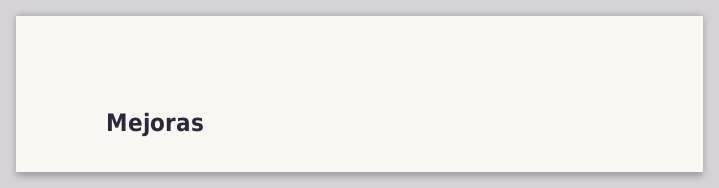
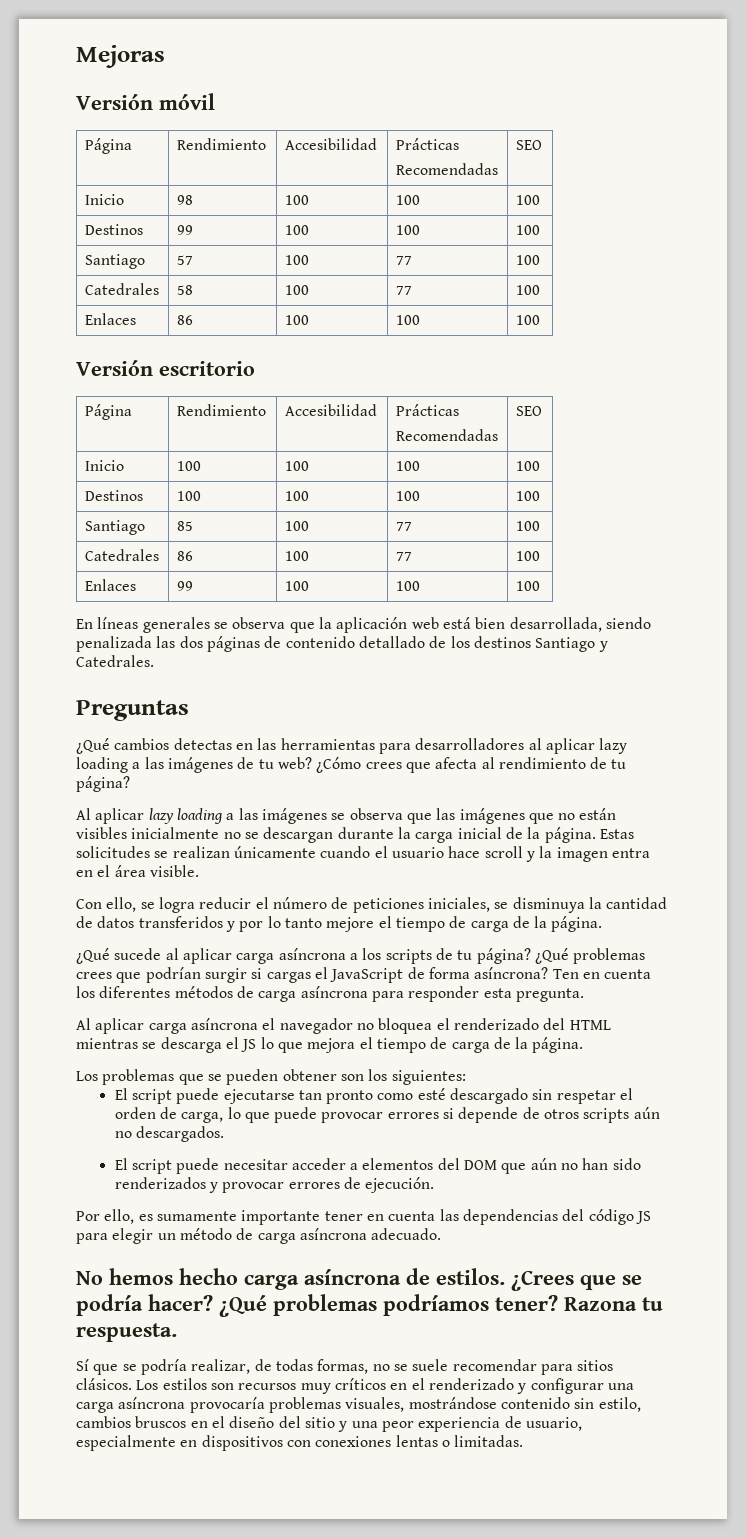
+ Versión móvil
+ Página | Rendimiento | Accesibilidad | Prácticas
+ Recomendadas | SEO
+ Inicio | 98 | 100 | 100 | 100
+ Destinos | 99 | 100 | 100 | 100
+ Santiago | 57 | 100 | 77 | 100
+ Catedrales | 58 | 100 | 77 | 100
+ Enlaces | 86 | 100 | 100 | 100
+ Versión escritorio
+ Página | Rendimiento | Accesibilidad | Prácticas
+ Recomendadas | SEO
+ Inicio | 100 | 100 | 100 | 100
+ Destinos | 100 | 100 | 100 | 100
+ Santiago | 85 | 100 | 77 | 100
+ Catedrales | 86 | 100 | 77 | 100
+ Enlaces | 99 | 100 | 100 | 100
+ En líneas generales se observa que la aplicación web está bien desarrollada, siendo penalizada las dos páginas de contenido detallado de los destinos Santiago y Catedrales.
+ Preguntas
+ ¿Qué cambios detectas en las herramientas para desarrolladores al aplicar lazy loading a las imágenes de tu web? ¿Cómo crees que afecta al rendimiento de tu página?
+ Al aplicar lazy loading a las imágenes se observa que las imágenes que no están visibles inicialmente no se descargan durante la carga inicial de la página. Estas solicitudes se realizan únicamente cuando el usuario hace scroll y la imagen entra en el área visible.
+ Con ello, se logra reducir el número de peticiones iniciales, se disminuya la cantidad de datos transferidos y por lo tanto mejore el tiempo de carga de la página.
+ ¿Qué sucede al aplicar carga asíncrona a los scripts de tu página? ¿Qué problemas crees que podrían surgir si cargas el JavaScript de forma asíncrona? Ten en cuenta los diferentes métodos de carga asíncrona para responder esta pregunta.
+ Al aplicar carga asíncrona el navegador no bloquea el renderizado del HTML mientras se descarga el JS lo que mejora el tiempo de carga de la página.
+ Los problemas que se pueden obtener son los siguientes:
+ El script puede ejecutarse tan pronto como esté descargado sin respetar el orden de carga, lo que puede provocar errores si depende de otros scripts aún no descargados.
+ El script puede necesitar acceder a elementos del DOM que aún no han sido renderizados y provocar errores de ejecución.
+ Por ello, es sumamente importante tener en cuenta las dependencias del código JS para elegir un método de carga asíncrona adecuado.
+ No hemos hecho carga asíncrona de estilos. ¿Crees que se podría hacer? ¿Qué problemas podríamos tener? Razona tu respuesta.
+ Sí que se podría realizar, de todas formas, no se suele recomendar para sitios clásicos. Los estilos son recursos muy críticos en el renderizado y configurar una carga asíncrona provocaría problemas visuales, mostrándose contenido sin estilo, cambios bruscos en el diseño del sitio y una peor experiencia de usuario, especialmente en dispositivos con conexiones lentas o limitadas.

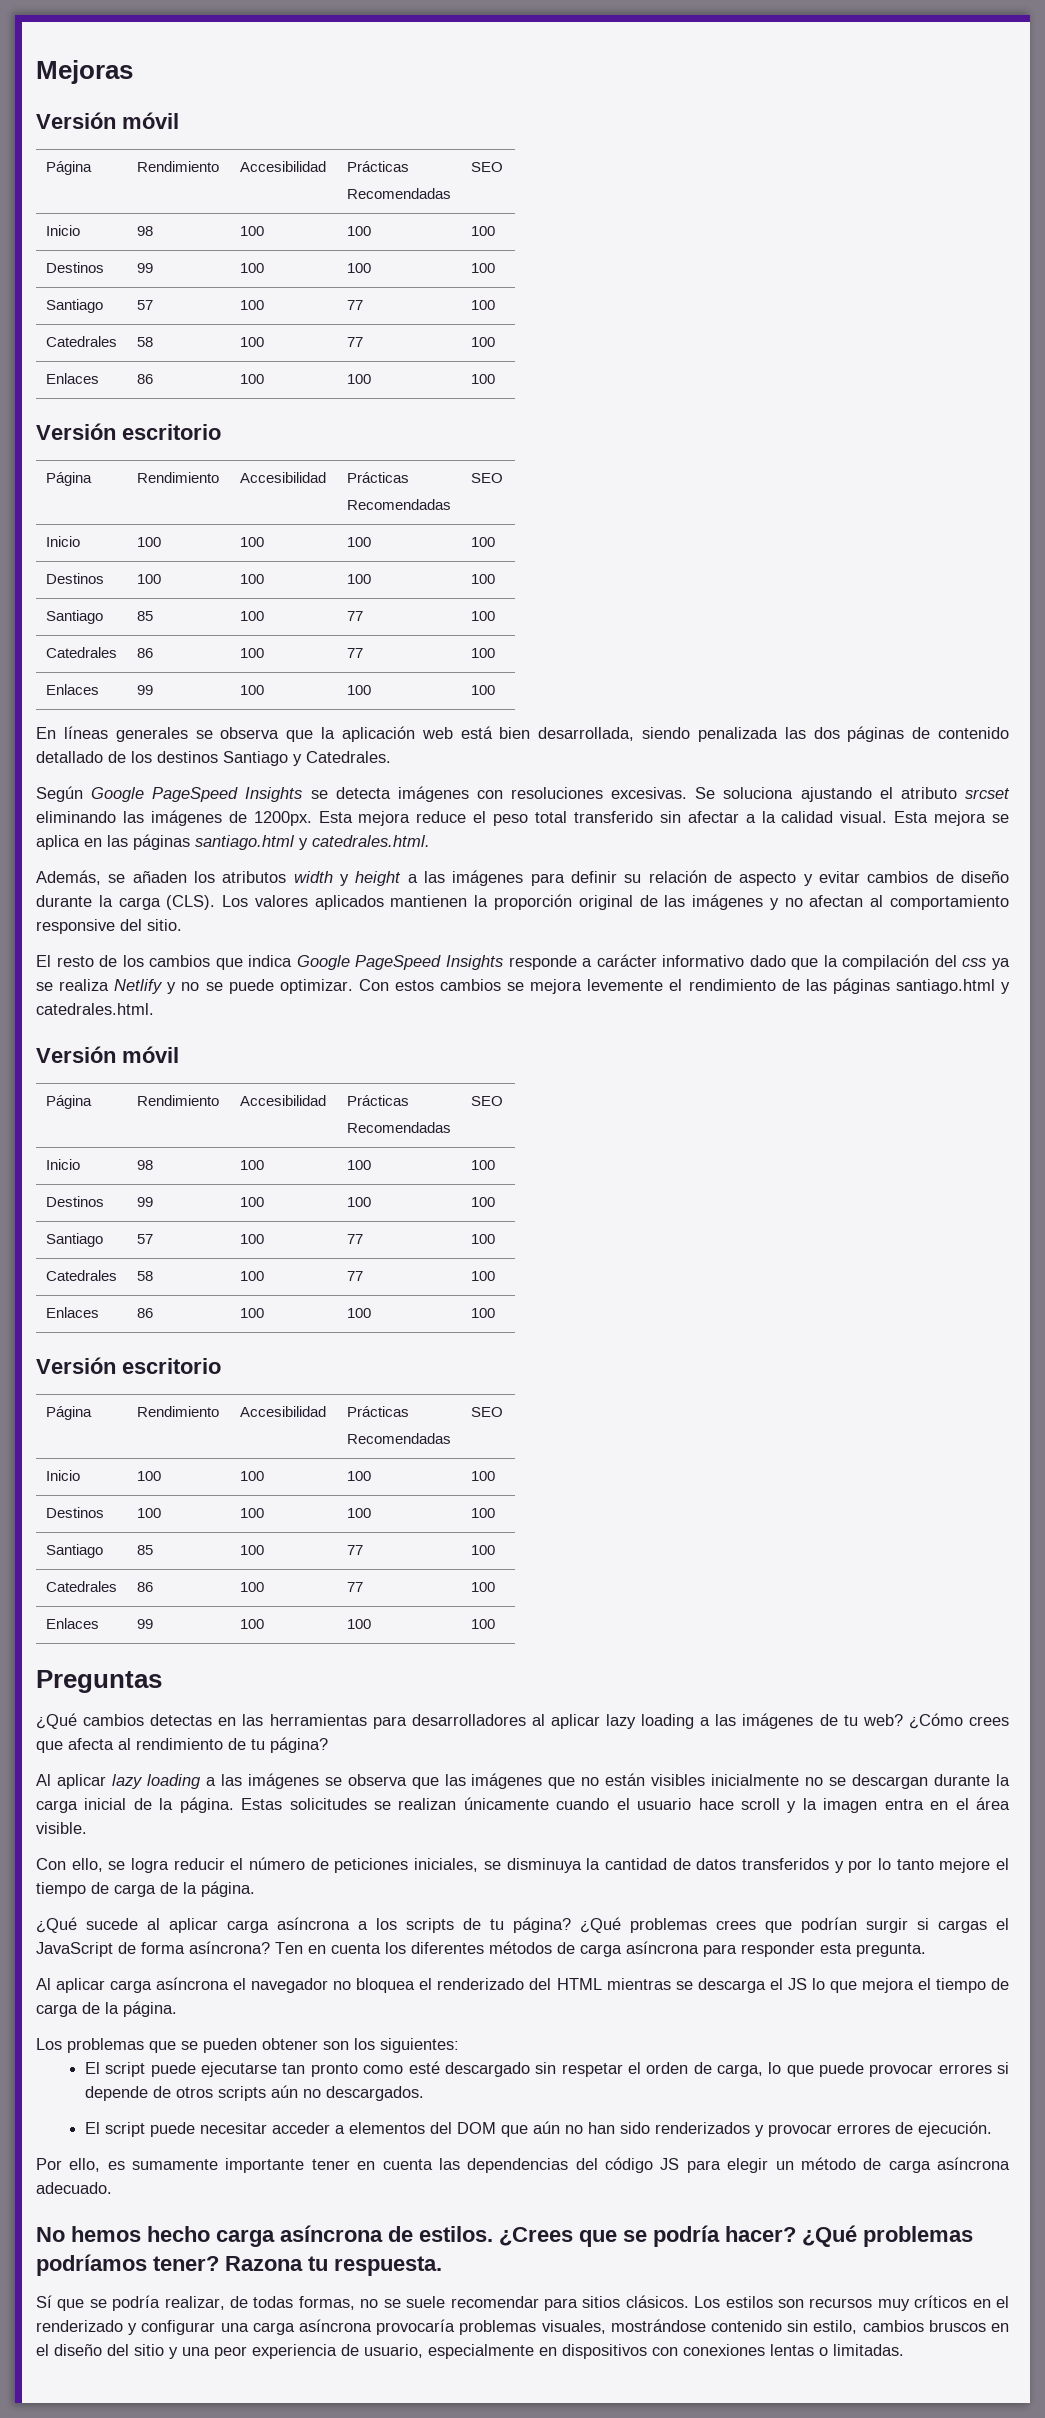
+ Según Google PageSpeed Insights se detecta imágenes con resoluciones excesivas. Se soluciona ajustando el atributo srcset eliminando las imágenes de 1200px. Esta mejora reduce el peso total transferido sin afectar a la calidad visual. Esta mejora se aplica en las páginas santiago.html y catedrales.html.
+ Además, se añaden los atributos width y height a las imágenes para definir su relación de aspecto y evitar cambios de diseño durante la carga (CLS). Los valores aplicados mantienen la proporción original de las imágenes y no afectan al comportamiento responsive del sitio.
+ El resto de los cambios que indica Google PageSpeed Insights responde a carácter informativo dado que la compilación del css ya se realiza Netlify y no se puede optimizar. Con estos cambios se mejora levemente el rendimiento de las páginas santiago.html y catedrales.html.
+ Versión móvil
+ Página | Rendimiento | Accesibilidad | Prácticas
+ Recomendadas | SEO
+ Inicio | 98 | 100 | 100 | 100
+ Destinos | 99 | 100 | 100 | 100
+ Santiago | 57 | 100 | 77 | 100
+ Catedrales | 58 | 100 | 77 | 100
+ Enlaces | 86 | 100 | 100 | 100
+ Versión escritorio
+ Página | Rendimiento | Accesibilidad | Prácticas
+ Recomendadas | SEO
+ Inicio | 100 | 100 | 100 | 100
+ Destinos | 100 | 100 | 100 | 100
+ Santiago | 85 | 100 | 77 | 100
+ Catedrales | 86 | 100 | 77 | 100
+ Enlaces | 99 | 100 | 100 | 100

